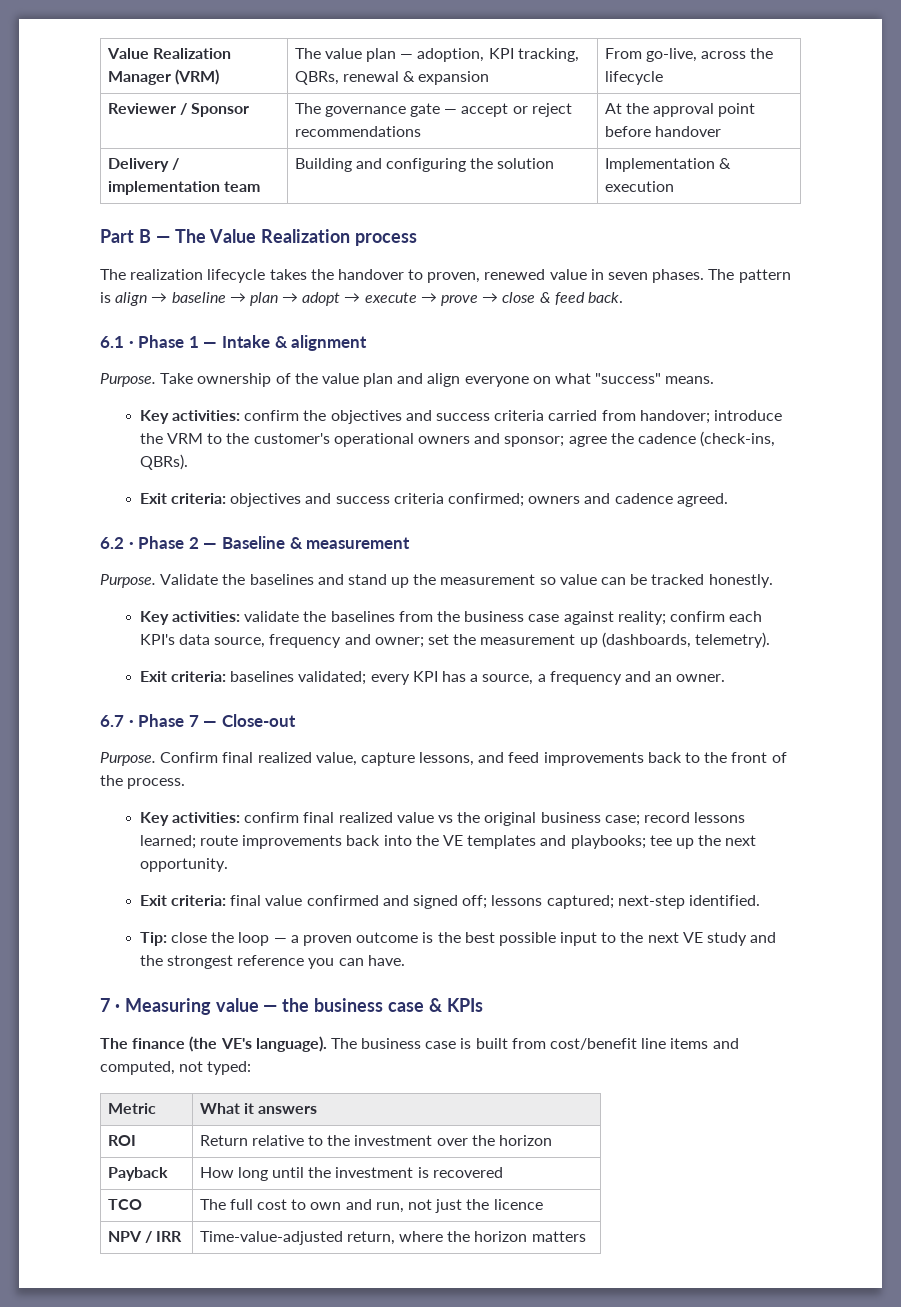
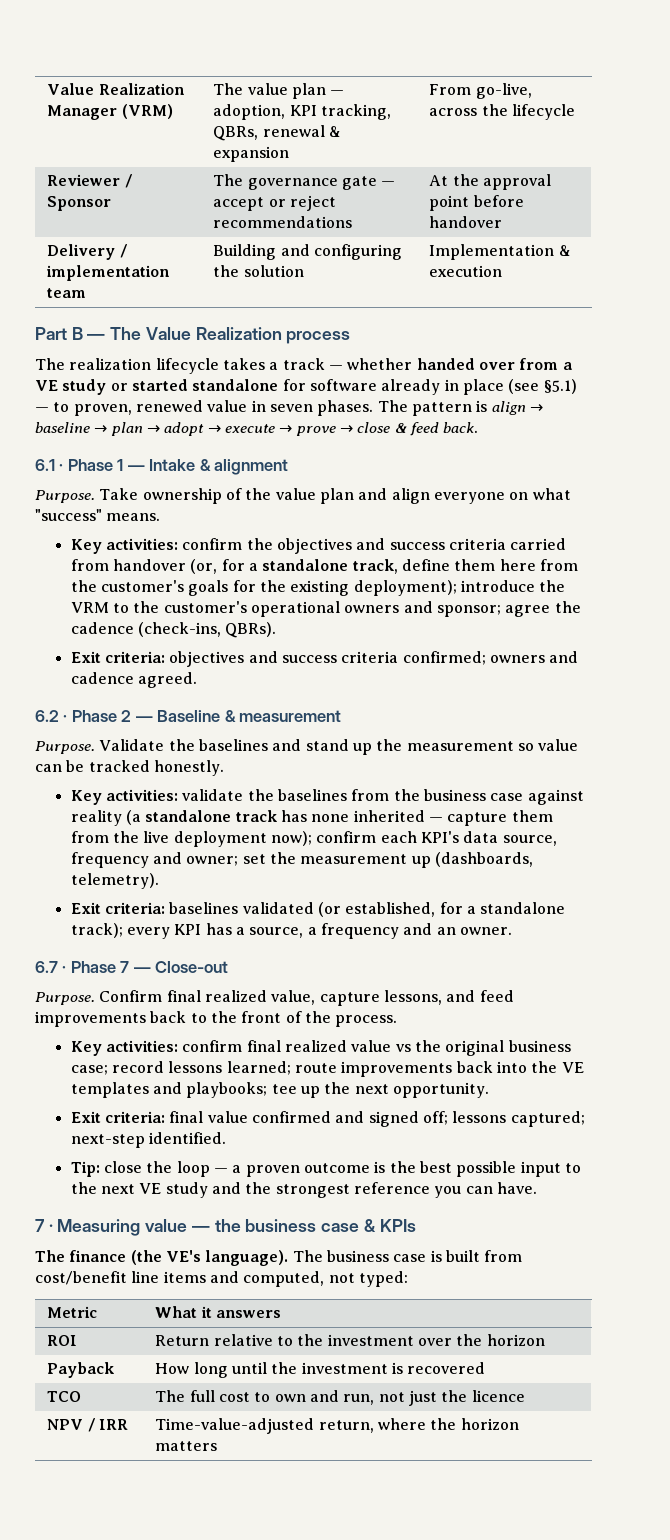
- The realization lifecycle takes the handover to proven, renewed value in seven phases.
+ The realization lifecycle takes a track — whether handed over from a VE study or started standalone for software already in place (see §5.1) — to proven, renewed value in seven phases.
- Key activities: confirm the objectives and success criteria carried from handover; introduce the VRM to the customer's operational owners and sponsor; agree the cadence (check-ins, QBRs).
+ Key activities: confirm the objectives and success criteria carried from handover (or, for a standalone track, define them here from the customer's goals for the existing deployment); introduce the VRM to the customer's operational owners and sponsor; agree the cadence (check-ins, QBRs).
- Key activities: validate the baselines from the business case against reality; confirm each KPI's data source, frequency and owner; set the measurement up (dashboards, telemetry).
+ Key activities: validate the baselines from the business case against reality (a standalone track has none inherited — capture them from the live deployment now); confirm each KPI's data source, frequency and owner; set the measurement up (dashboards, telemetry).
- Exit criteria: baselines validated; every KPI has a source, a frequency and an owner.
+ Exit criteria: baselines validated (or established, for a standalone track); every KPI has a source, a frequency and an owner.

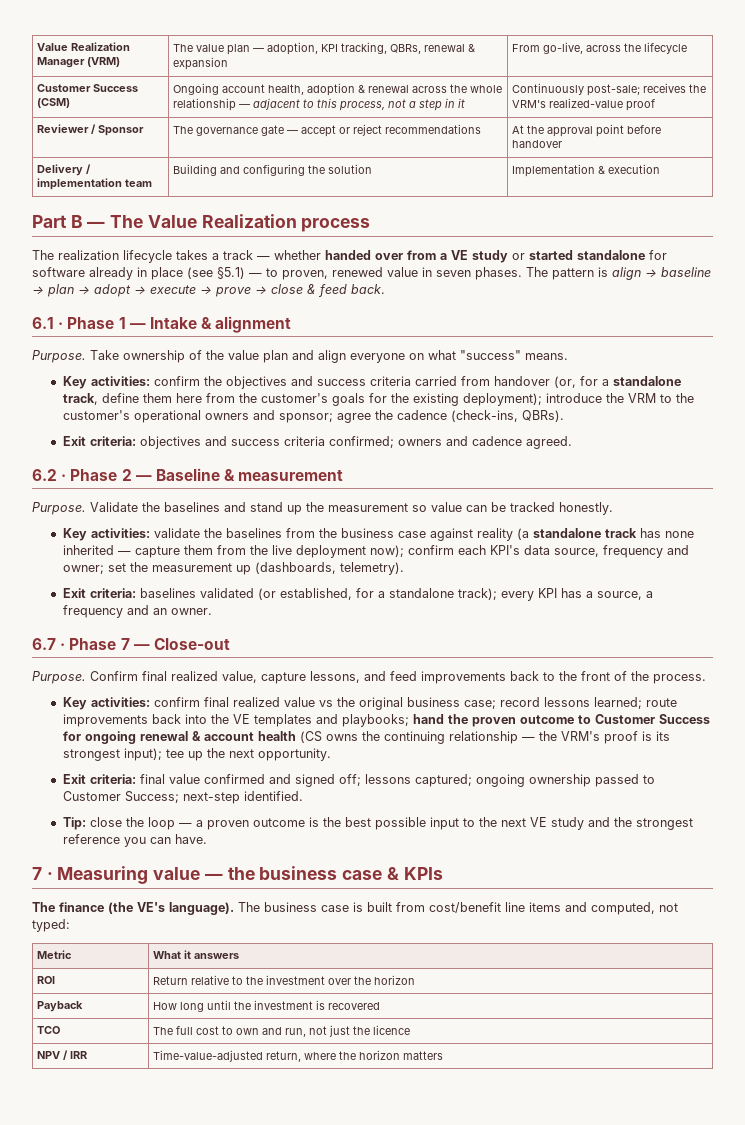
+ Customer Success (CSM) | Ongoing account health, adoption & renewal across the whole relationship — adjacent to this process, not a step in it | Continuously post-sale; receives the VRM's realized-value proof
- Key activities: confirm final realized value vs the original business case; record lessons learned; route improvements back into the VE templates and playbooks; tee up the next opportunity.
+ Key activities: confirm final realized value vs the original business case; record lessons learned; route improvements back into the VE templates and playbooks; hand the proven outcome to Customer Success for ongoing renewal & account health (CS owns the continuing relationship — the VRM's proof is its strongest input); tee up the next opportunity.
- Exit criteria: final value confirmed and signed off; lessons captured; next-step identified.
+ Exit criteria: final value confirmed and signed off; lessons captured; ongoing ownership passed to Customer Success; next-step identified.

